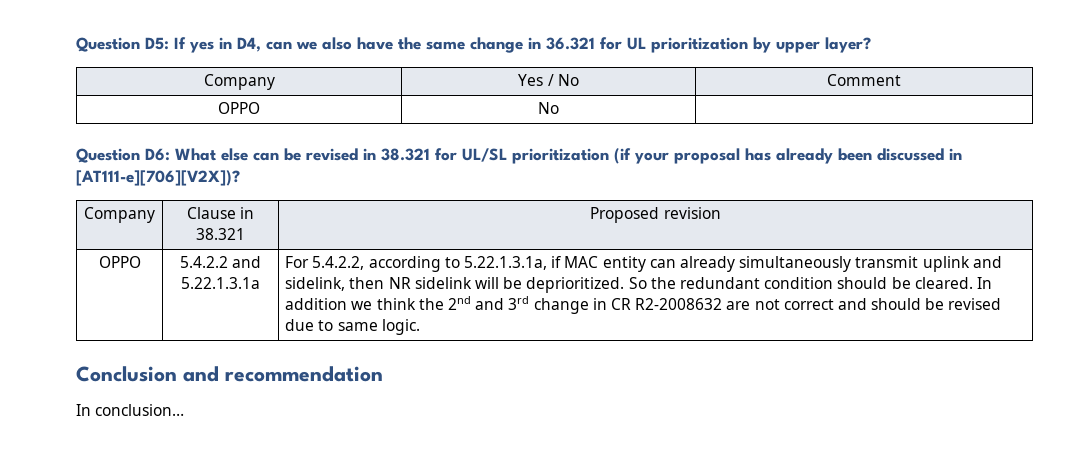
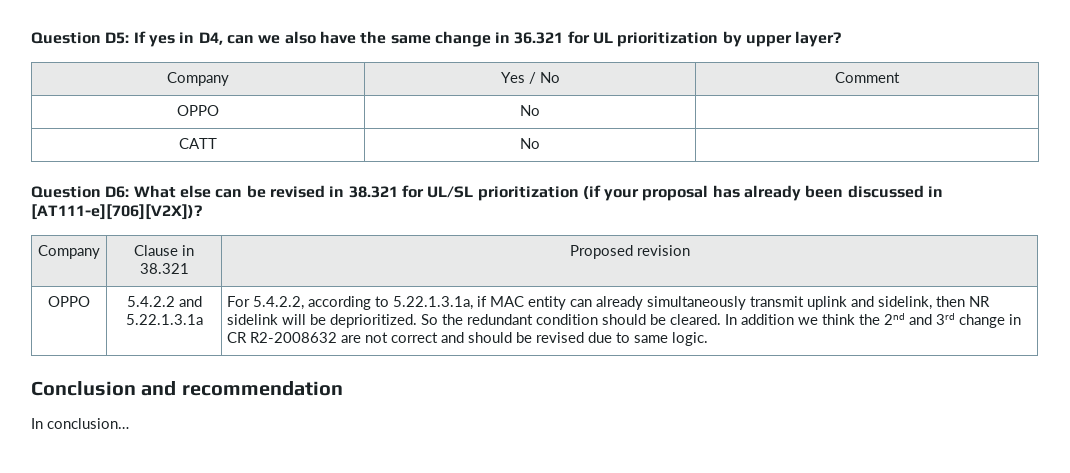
+ CATT | No |

